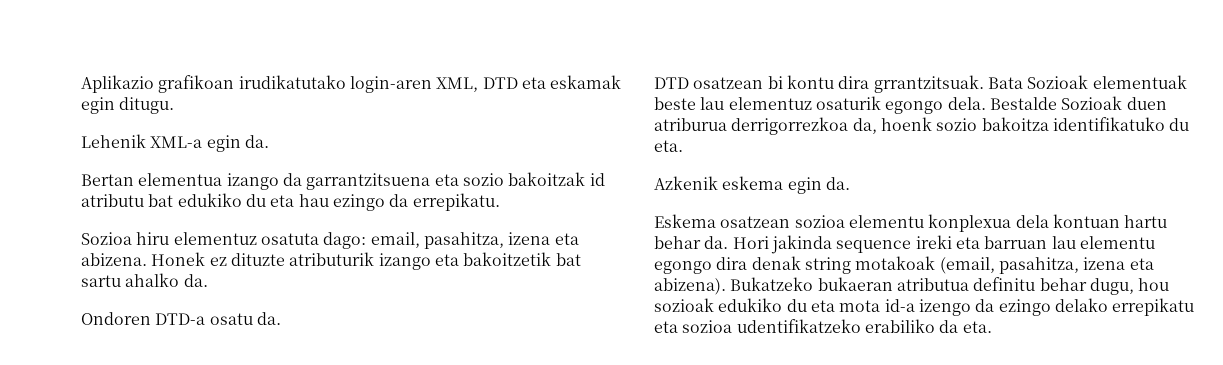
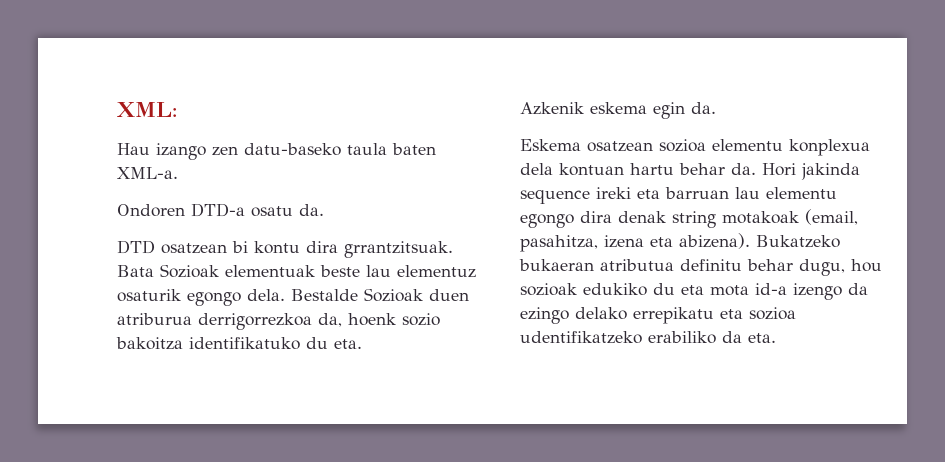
- Aplikazio grafikoan irudikatutako login-aren XML, DTD eta eskamak egin ditugu.
- Lehenik XML-a egin da.
- Bertan elementua izango da garrantzitsuena eta sozio bakoitzak id atributu bat edukiko du eta hau ezingo da errepikatu.
- Sozioa hiru elementuz osatuta dago: email, pasahitza, izena eta abizena. Honek ez dituzte atributurik izango eta bakoitzetik bat sartu ahalko da.
+ XML:
+ Hau izango zen datu-baseko taula baten XML-a.

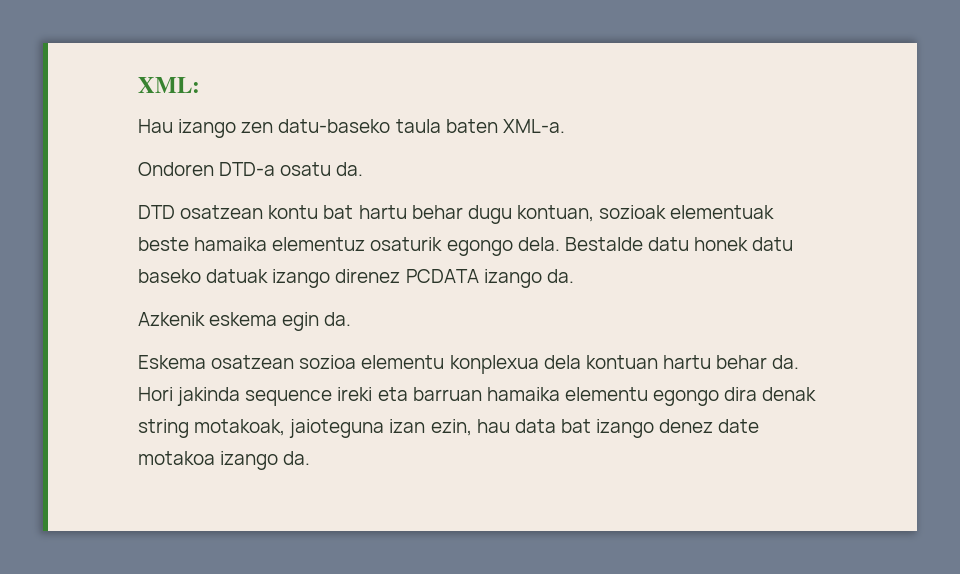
- DTD osatzean bi kontu dira grrantzitsuak. Bata Sozioak elementuak beste lau elementuz osaturik egongo dela.
+ DTD osatzean kontu bat hartu behar dugu kontuan, sozioak elementuak beste hamaika elementuz osaturik egongo dela.
- Bestalde Sozioak duen atriburua derrigorrezkoa da, hoenk sozio bakoitza identifikatuko du eta.
+ Bestalde datu honek datu baseko datuak izango direnez PCDATA izango da.
- Hori jakinda sequence ireki eta barruan lau elementu egongo dira denak string motakoak (email, pasahitza, izena eta abizena). Bukatzeko bukaeran atributua definitu behar dugu, hou sozioak edukiko du eta mota id-a izengo da ezingo delako errepikatu eta sozioa udentifikatzeko erabiliko da eta.
+ Hori jakinda sequence ireki eta barruan hamaika elementu egongo dira denak string motakoak, jaioteguna izan ezin, hau data bat izango denez date motakoa izango da.

